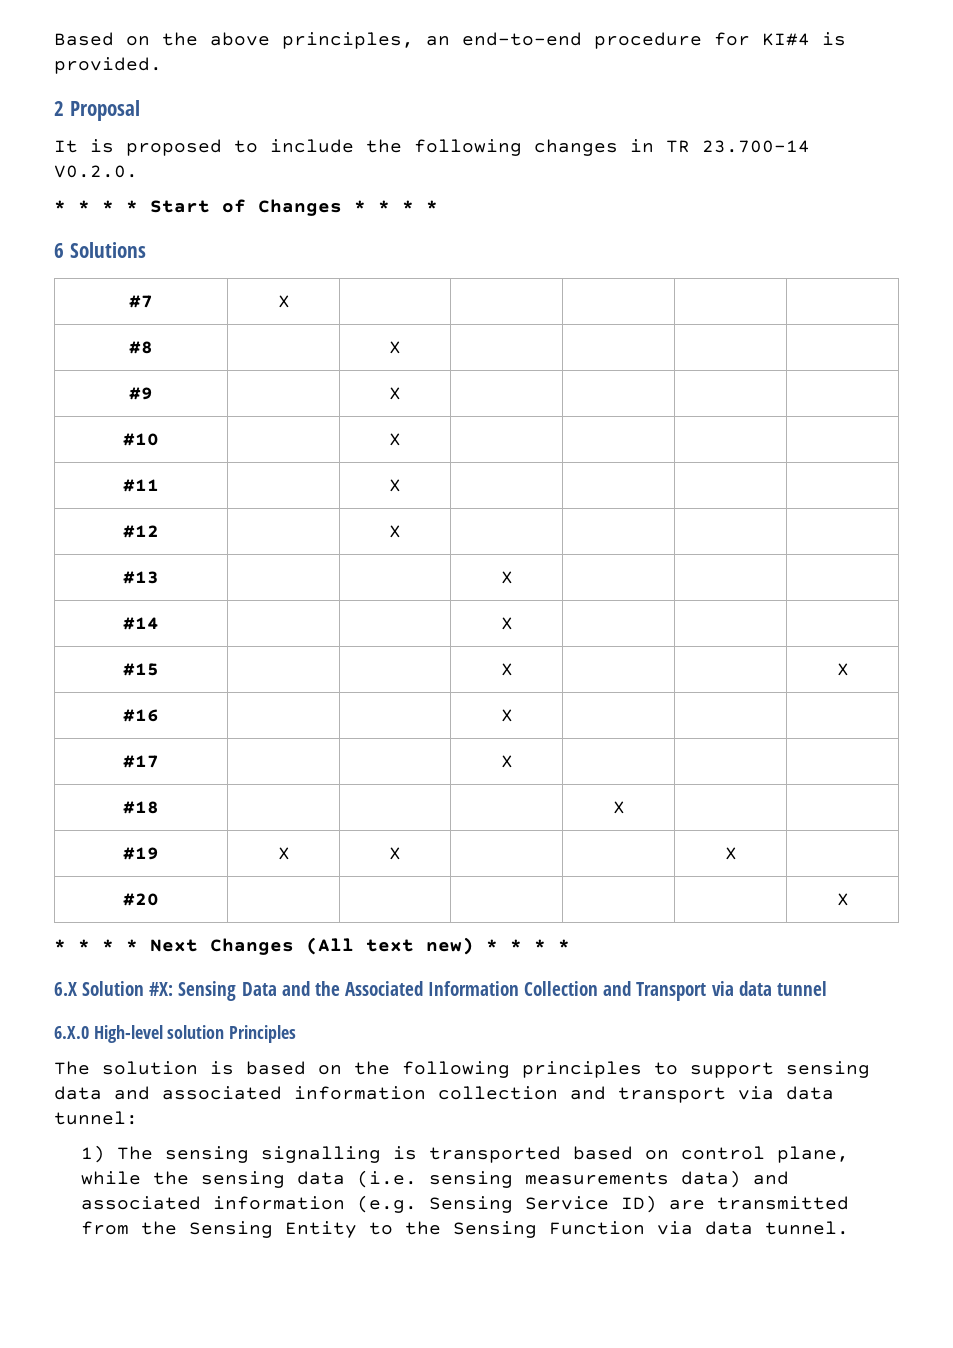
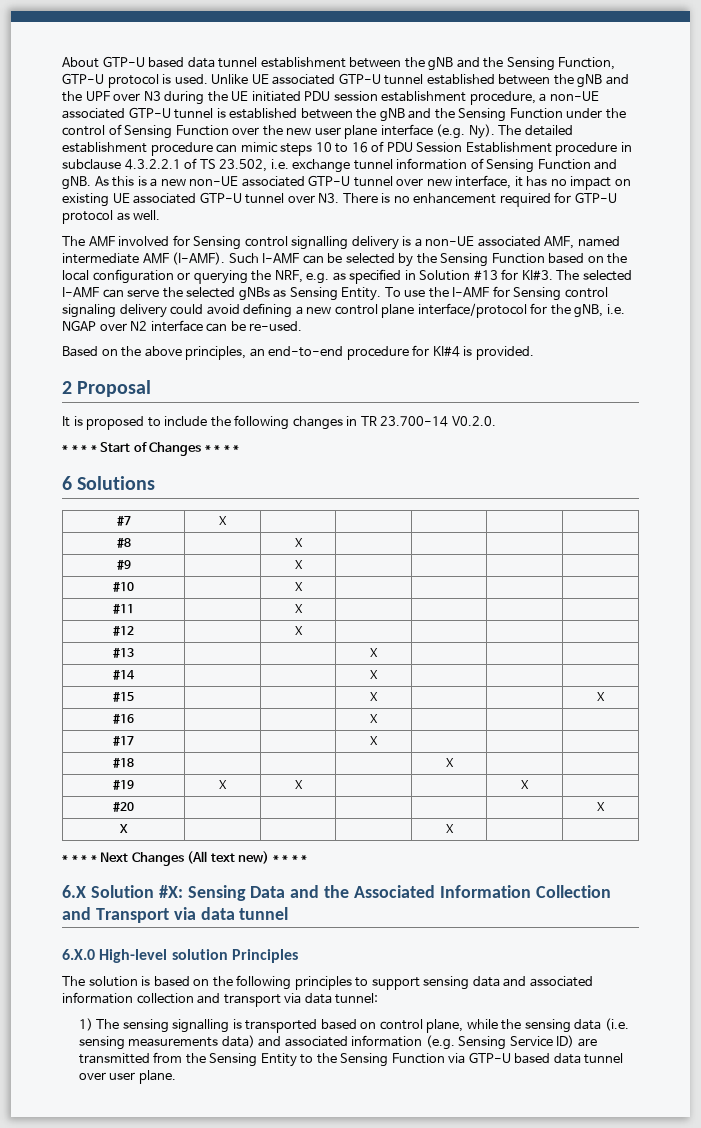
+ About GTP-U based data tunnel establishment between the gNB and the Sensing Function, GTP-U protocol is used. Unlike UE associated GTP-U tunnel established between the gNB and the UPF over N3 during the UE initiated PDU session establishment procedure, a non-UE associated GTP-U tunnel is established between the gNB and the Sensing Function under the control of Sensing Function over the new user plane interface (e.g. Ny). The detailed establishment procedure can mimic steps 10 to 16 of PDU Session Establishment procedure in subclause 4.3.2.2.1 of TS 23.502, i.e. exchange tunnel information of Sensing Function and gNB. As this is a new non-UE associated GTP-U tunnel over new interface, it has no impact on existing UE associated GTP-U tunnel over N3. There is no enhancement required for GTP-U protocol as well.
+ The AMF involved for Sensing control signalling delivery is a non-UE associated AMF, named intermediate AMF (I-AMF). Such I-AMF can be selected by the Sensing Function based on the local configuration or querying the NRF, e.g. as specified in Solution #13 for KI#3. The selected I-AMF can serve the selected gNBs as Sensing Entity. To use the I-AMF for Sensing control signaling delivery could avoid defining a new control plane interface/protocol for the gNB, i.e. NGAP over N2 interface can be re-used.
+ X | | | | X | |
- 1) The sensing signalling is transported based on control plane, while the sensing data (i.e. sensing measurements data) and associated information (e.g. Sensing Service ID) are transmitted from the Sensing Entity to the Sensing Function via data tunnel.
+ 1) The sensing signalling is transported based on control plane, while the sensing data (i.e. sensing measurements data) and associated information (e.g. Sensing Service ID) are transmitted from the Sensing Entity to the Sensing Function via GTP-U based data tunnel over user plane.

